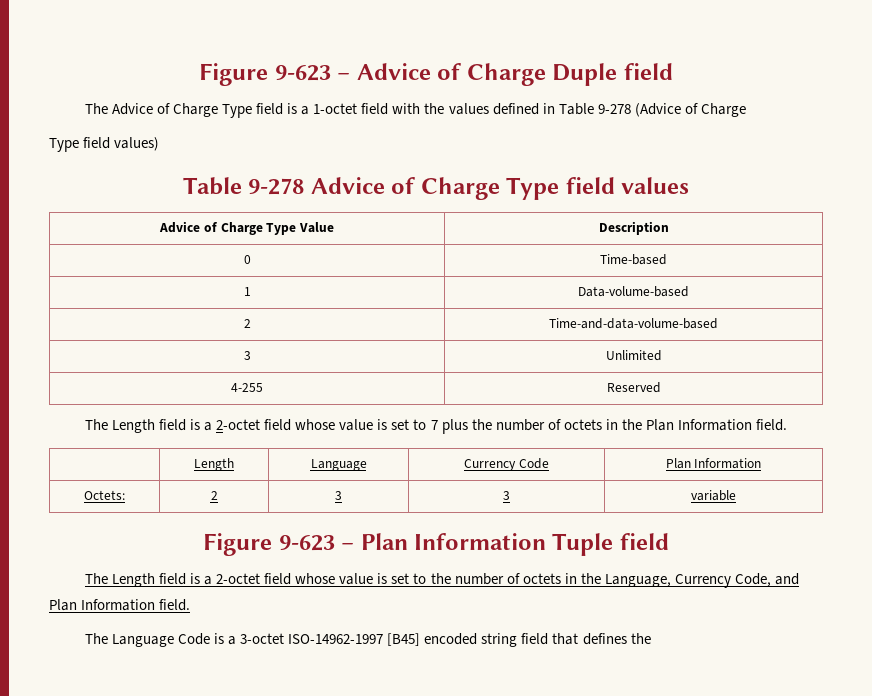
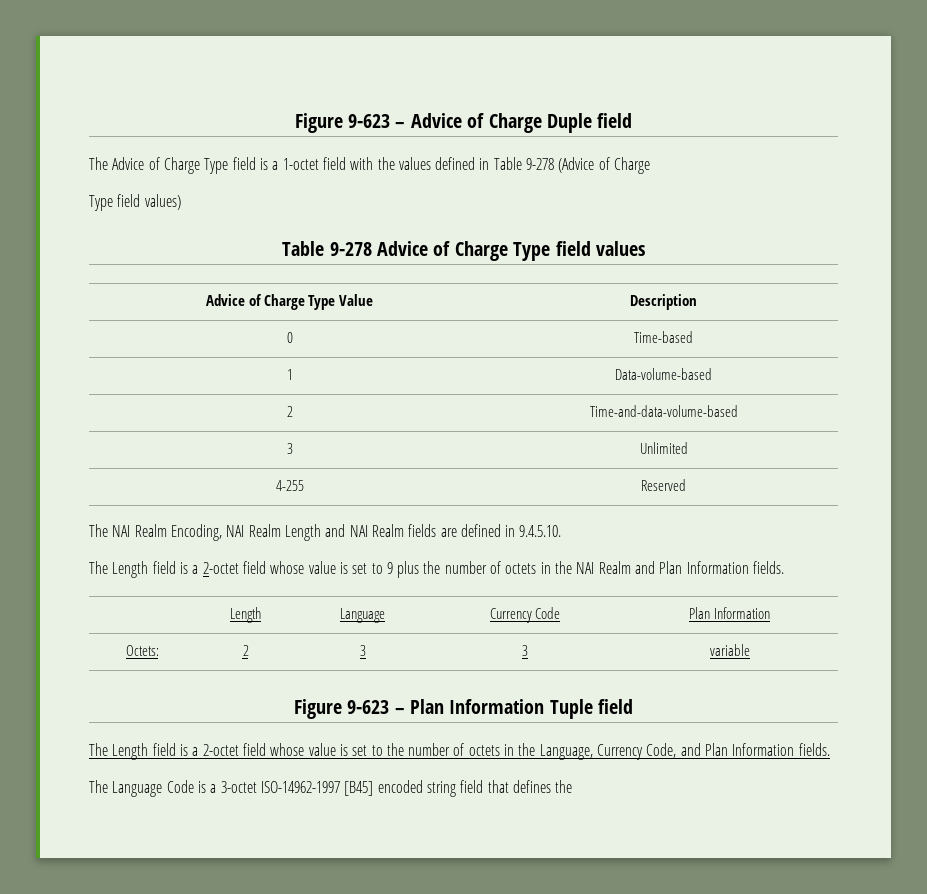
+ The NAI Realm Encoding, NAI Realm Length and NAI Realm fields are defined in 9.4.5.10.
- The Length field is a 2-octet field whose value is set to 7 plus the number of octets in the Plan Information field.
+ The Length field is a 2-octet field whose value is set to 9 plus the number of octets in the NAI Realm and Plan Information fields.
- The Length field is a 2-octet field whose value is set to the number of octets in the Language, Currency Code, and Plan Information field.
+ The Length field is a 2-octet field whose value is set to the number of octets in the Language, Currency Code, and Plan Information fields.

